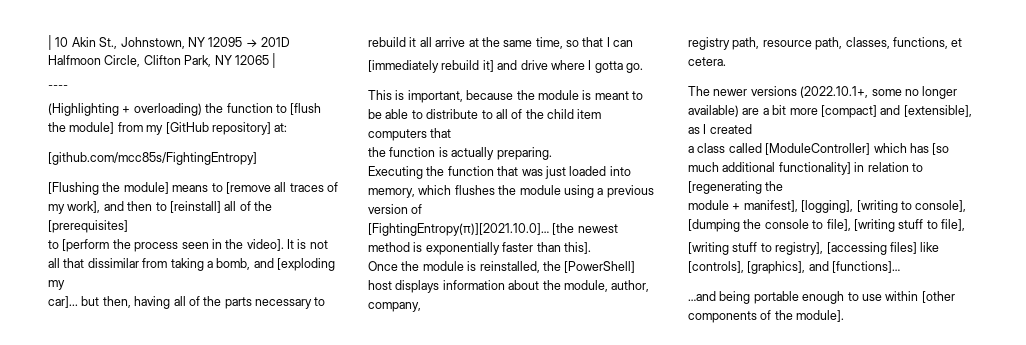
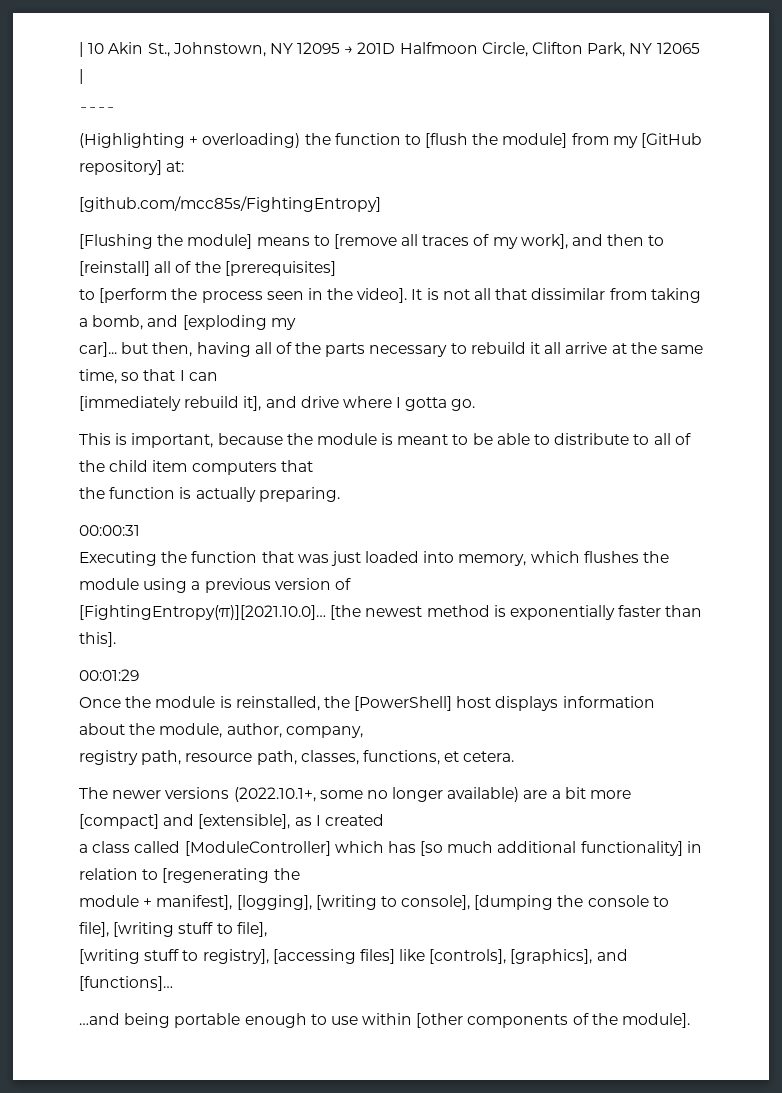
- [immediately rebuild it] and drive where I gotta go.
+ [immediately rebuild it], and drive where I gotta go.
+ 00:00:31
+ 00:01:29

